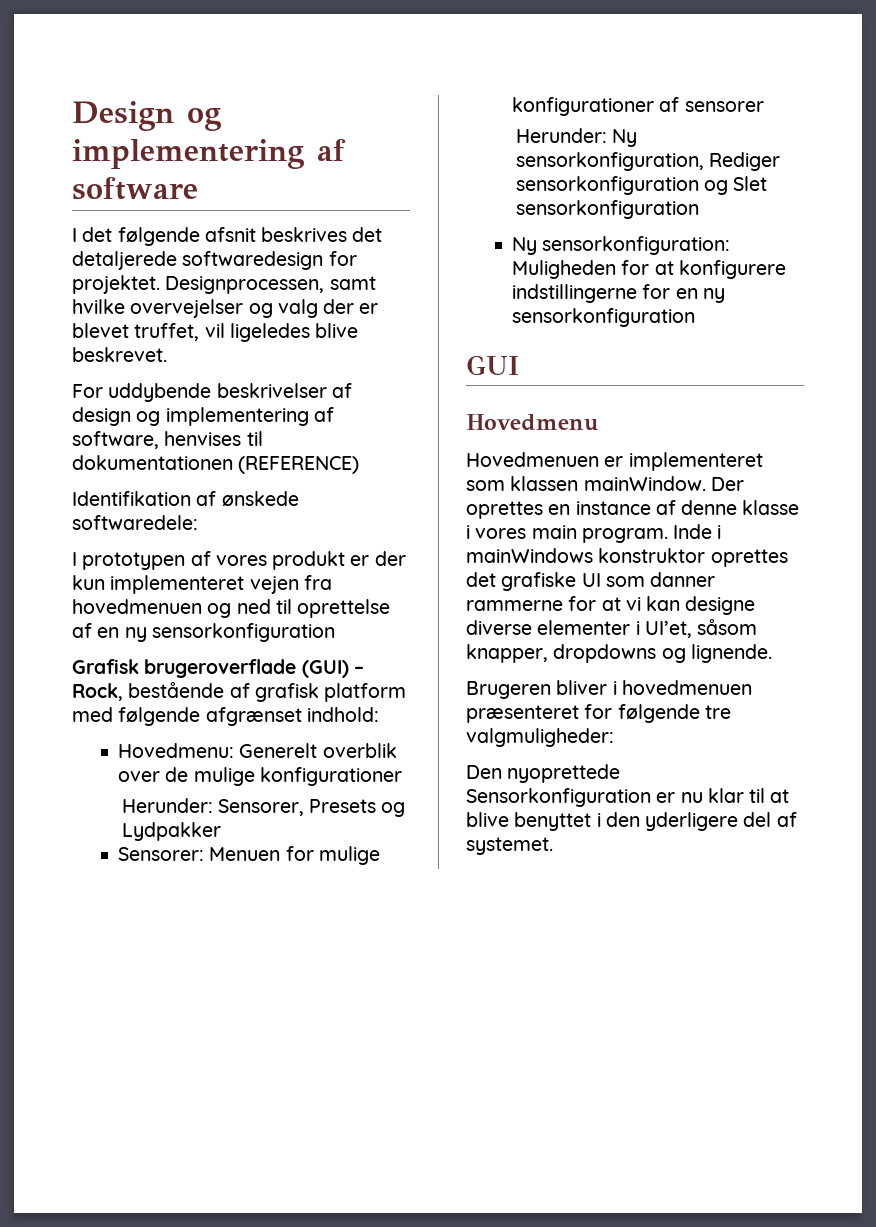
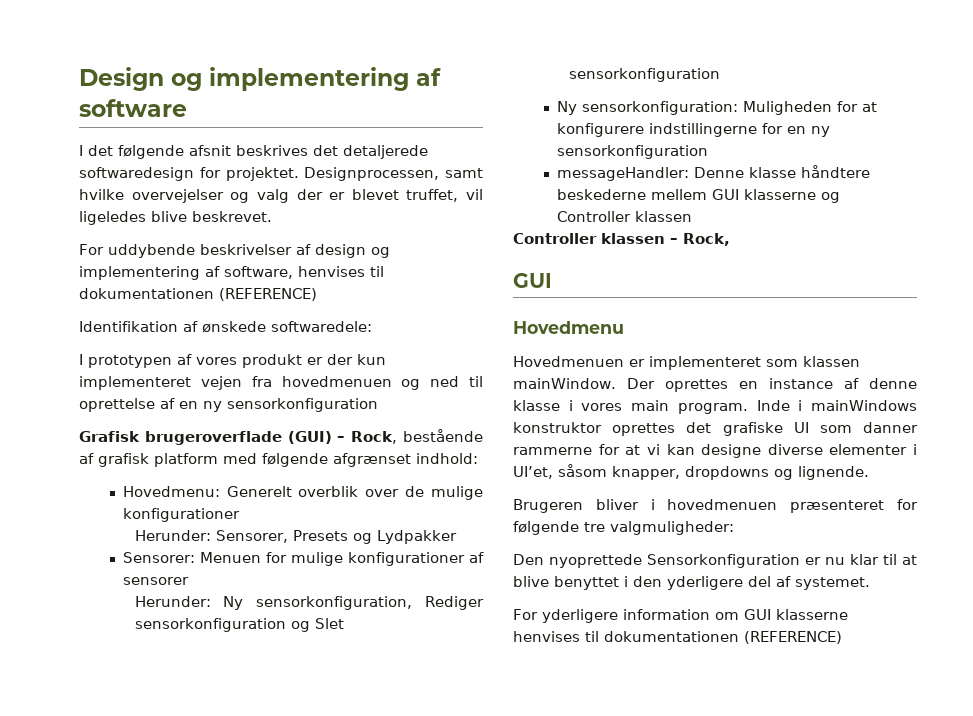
+ messageHandler: Denne klasse håndtere beskederne mellem GUI klasserne og Controller klassen
+ Controller klassen – Rock,
+ For yderligere information om GUI klasserne henvises til dokumentationen (REFERENCE)

